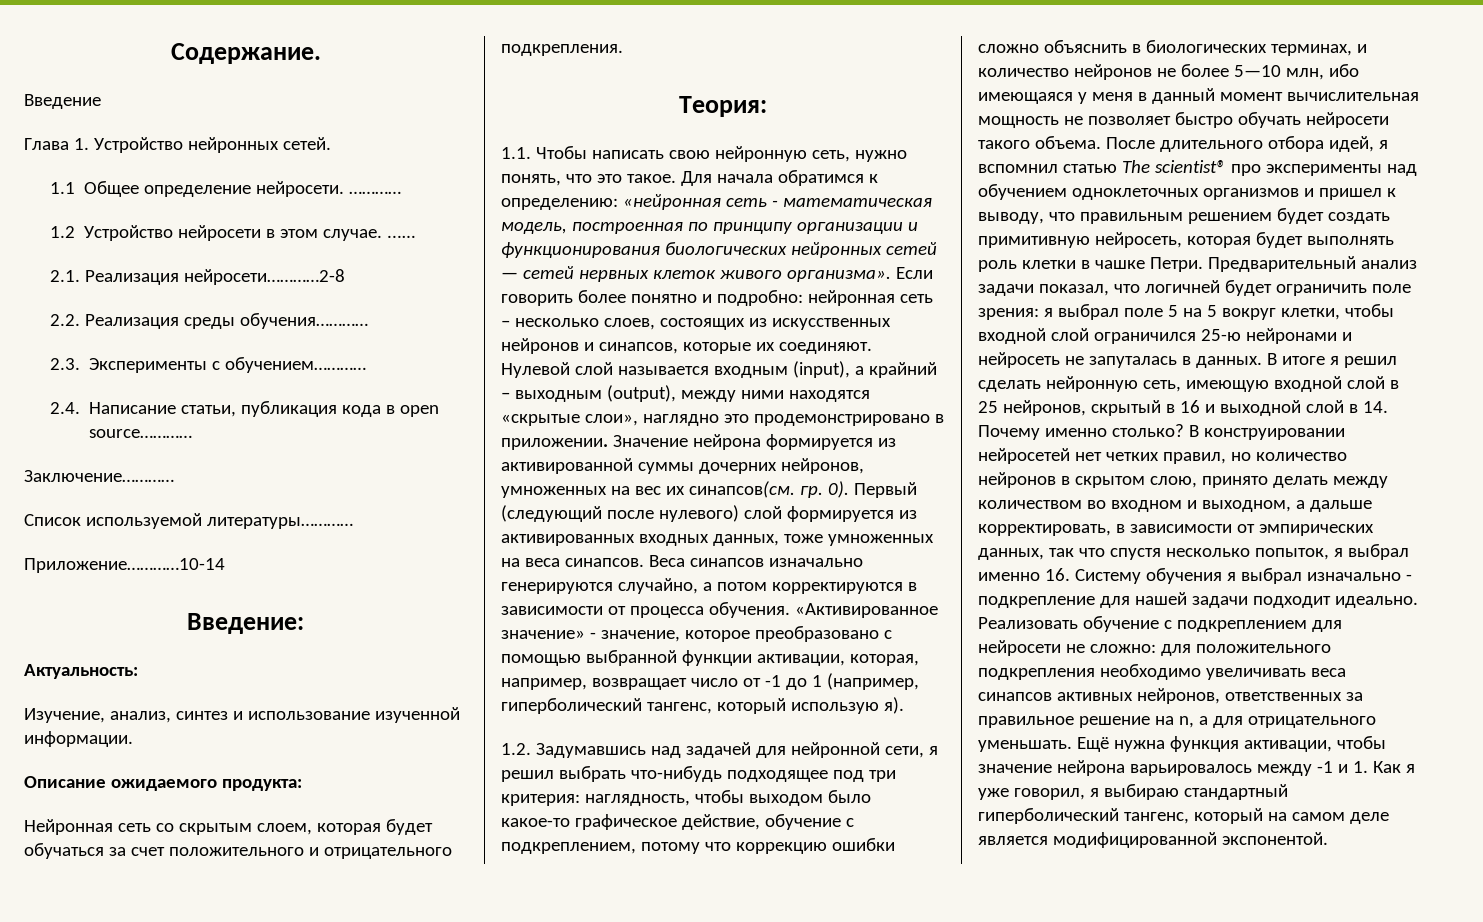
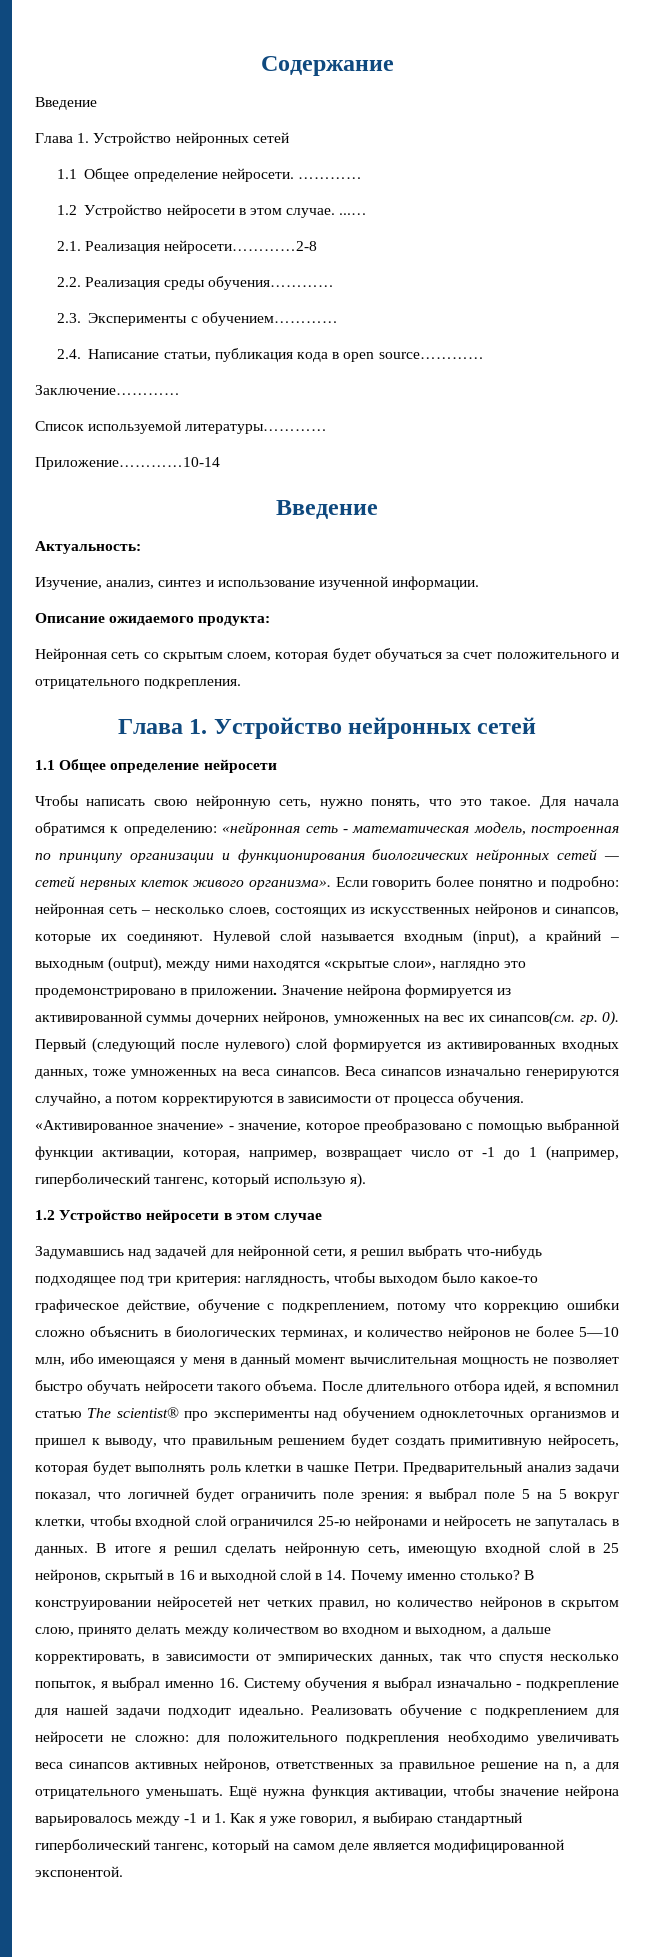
- Содержание.
+ Содержание
  Введение
- Глава 1. Устройство нейронных сетей.
+ Глава 1. Устройство нейронных сетей
  Приложение…………10-14
- Введение:
+ Введение
  Нейронная сеть со скрытым слоем, которая будет обучаться за счет положительного и отрицательного подкрепления.
- Теория:
- 1.1. Чтобы написать свою нейронную сеть, нужно понять, что это такое.
+ Глава 1. Устройство нейронных сетей
+ 1.1 Общее определение нейросети
+ Чтобы написать свою нейронную сеть, нужно понять, что это такое.
- 1.2. Задумавшись над задачей для нейронной сети, я решил выбрать что-нибудь подходящее под три критерия: наглядность, чтобы выходом было какое-то графическое действие, обучение с подкреплением, потому что коррекцию ошибки сложно объяснить в биологических терминах, и количество нейронов не более 5—10 млн, ибо имеющаяся у меня в данный момент вычислительная мощность не позволяет быстро обучать нейросети такого объема.
+ 1.2 Устройство нейросети в этом случае
+ Задумавшись над задачей для нейронной сети, я решил выбрать что-нибудь подходящее под три критерия: наглядность, чтобы выходом было какое-то графическое действие, обучение с подкреплением, потому что коррекцию ошибки сложно объяснить в биологических терминах, и количество нейронов не более 5—10 млн, ибо имеющаяся у меня в данный момент вычислительная мощность не позволяет быстро обучать нейросети такого объема.

